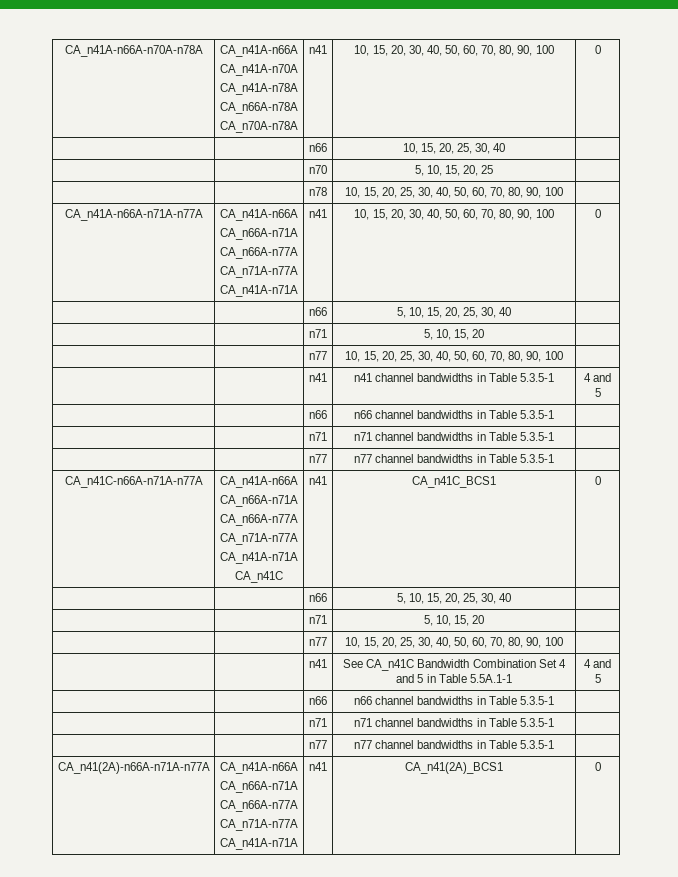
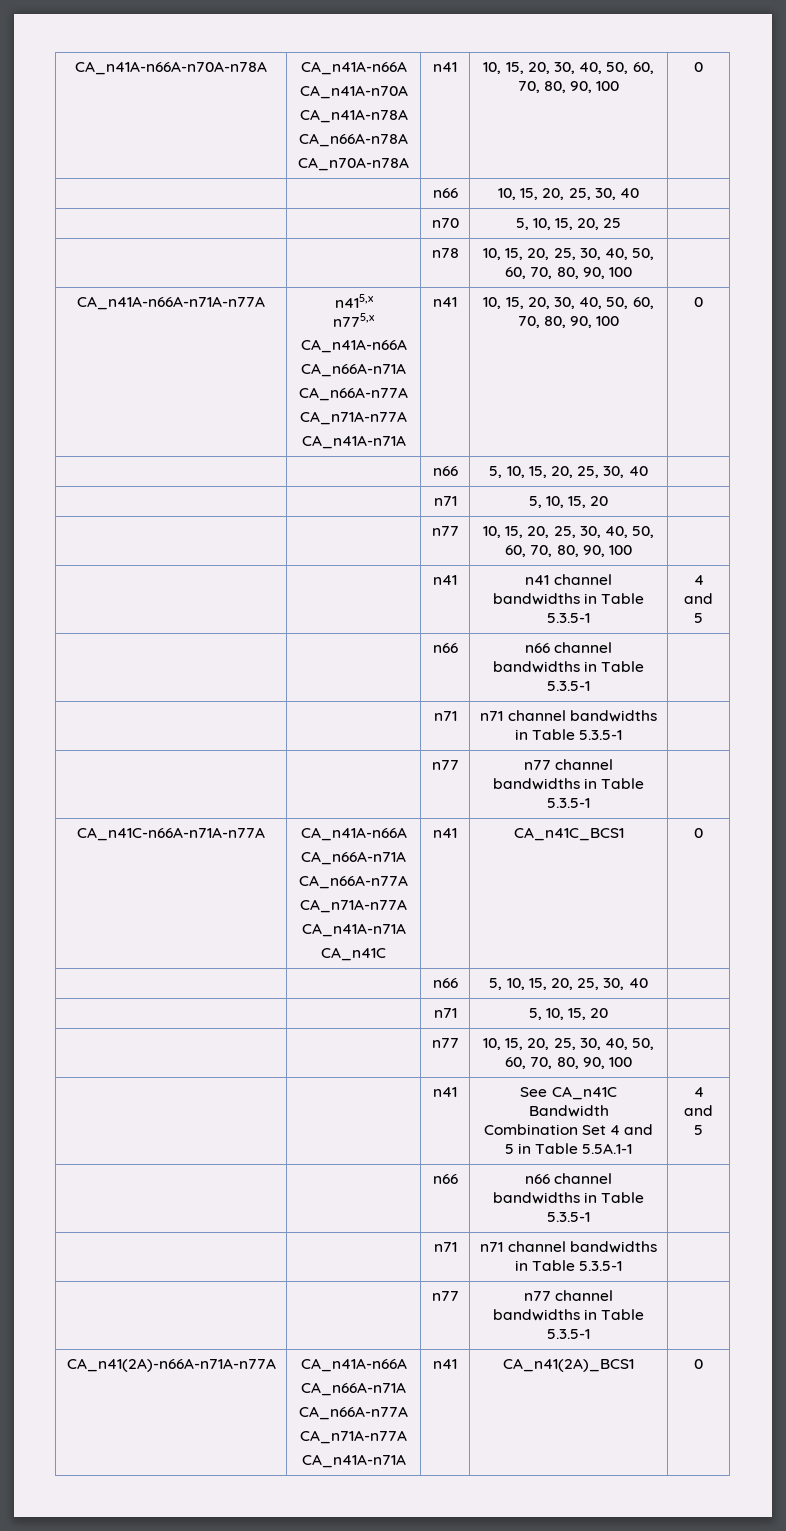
- CA_n41A-n66A-n71A-n77A | CA_n41A-n66A
+ CA_n41A-n66A-n71A-n77A | n415,x
+ n775,x
+ CA_n41A-n66A

